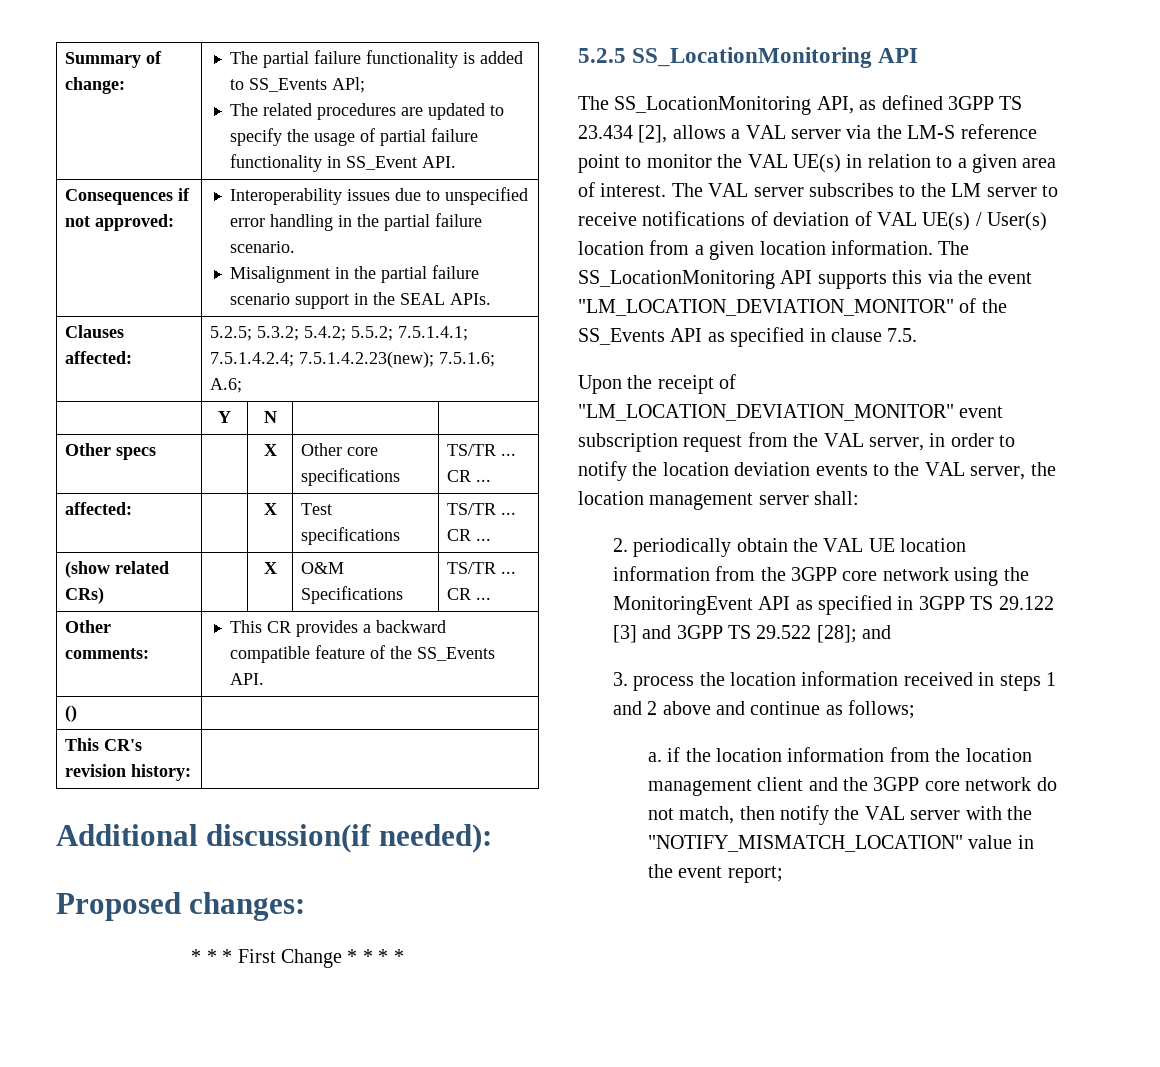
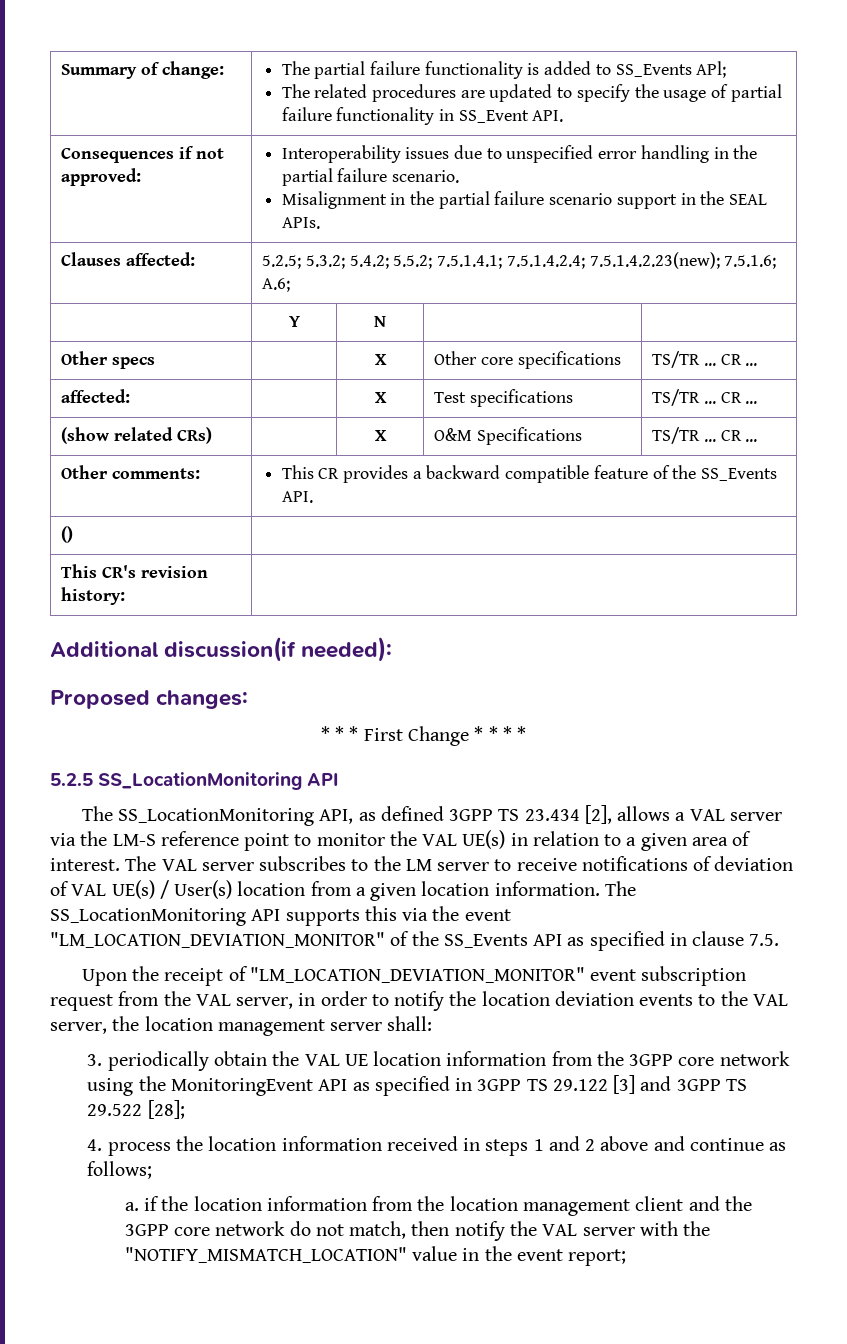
- 2. periodically obtain the VAL UE location information from the 3GPP core network using the MonitoringEvent API as specified in 3GPP TS 29.122 [3] and 3GPP TS 29.522 [28]; and
- 3. process the location information received in steps 1 and 2 above and continue as follows;
+ 3. periodically obtain the VAL UE location information from the 3GPP core network using the MonitoringEvent API as specified in 3GPP TS 29.122 [3] and 3GPP TS 29.522 [28];
+ 4. process the location information received in steps 1 and 2 above and continue as follows;

